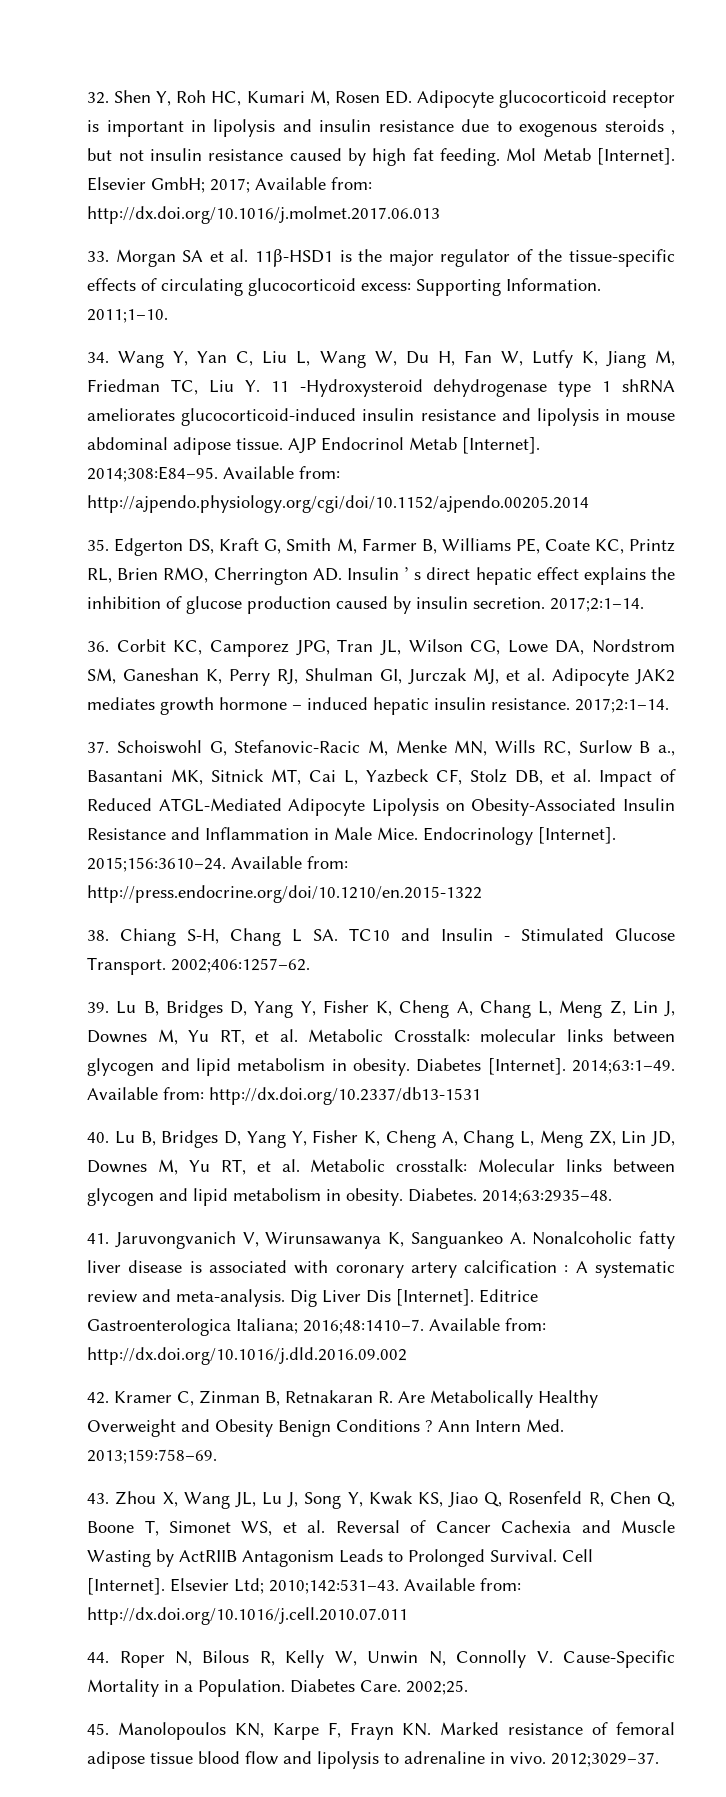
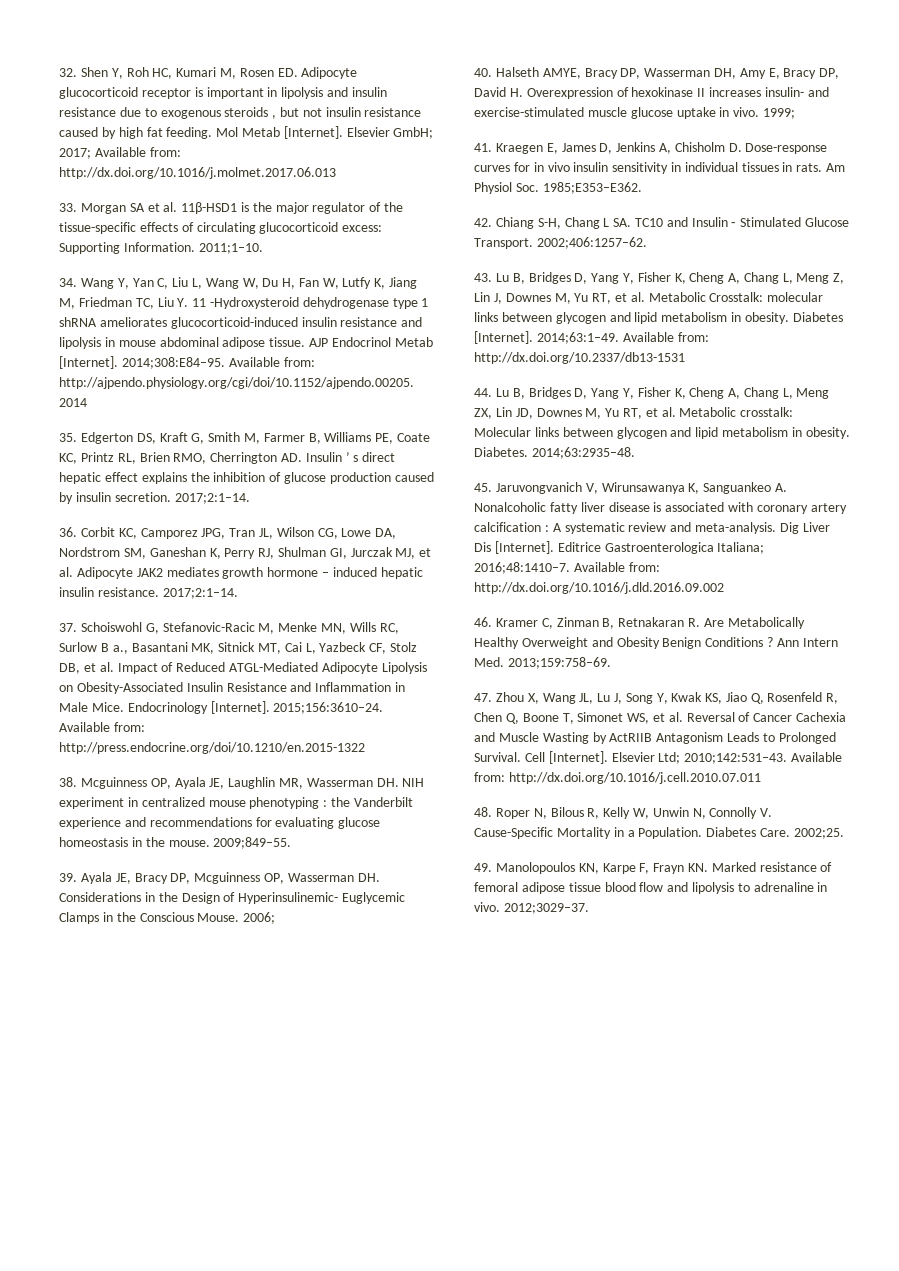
- 38. Chiang S-H, Chang L SA. TC10 and Insulin ‐ Stimulated Glucose Transport.
+ 38. Mcguinness OP, Ayala JE, Laughlin MR, Wasserman DH. NIH experiment in centralized mouse phenotyping : the Vanderbilt experience and recommendations for evaluating glucose homeostasis in the mouse. 2009;849–55.
+ 39. Ayala JE, Bracy DP, Mcguinness OP, Wasserman DH. Considerations in the Design of Hyperinsulinemic- Euglycemic Clamps in the Conscious Mouse. 2006;
+ 40. Halseth AMYE, Bracy DP, Wasserman DH, Amy E, Bracy DP, David H. Overexpression of hexokinase II increases insulin- and exercise-stimulated muscle glucose uptake in vivo. 1999;
+ 41. Kraegen E, James D, Jenkins A, Chisholm D. Dose-response curves for in vivo insulin sensitivity in individual tissues in rats. Am Physiol Soc. 1985;E353–E362.
+ 42. Chiang S-H, Chang L SA. TC10 and Insulin ‐ Stimulated Glucose Transport.
- 39. Lu B, Bridges D, Yang Y, Fisher K, Cheng A, Chang L, Meng Z, Lin J, Downes M, Yu RT, et al. Metabolic Crosstalk: molecular links between glycogen and lipid metabolism in obesity.
+ 43. Lu B, Bridges D, Yang Y, Fisher K, Cheng A, Chang L, Meng Z, Lin J, Downes M, Yu RT, et al. Metabolic Crosstalk: molecular links between glycogen and lipid metabolism in obesity.
- 40. Lu B, Bridges D, Yang Y, Fisher K, Cheng A, Chang L, Meng ZX, Lin JD, Downes M, Yu RT, et al. Metabolic crosstalk: Molecular links between glycogen and lipid metabolism in obesity.
+ 44. Lu B, Bridges D, Yang Y, Fisher K, Cheng A, Chang L, Meng ZX, Lin JD, Downes M, Yu RT, et al. Metabolic crosstalk: Molecular links between glycogen and lipid metabolism in obesity.
- 41. Jaruvongvanich V, Wirunsawanya K, Sanguankeo A. Nonalcoholic fatty liver disease is associated with coronary artery calcification : A systematic review and meta-analysis.
+ 45. Jaruvongvanich V, Wirunsawanya K, Sanguankeo A. Nonalcoholic fatty liver disease is associated with coronary artery calcification : A systematic review and meta-analysis.
- 42. Kramer C, Zinman B, Retnakaran R. Are Metabolically Healthy Overweight and Obesity Benign Conditions ?
+ 46. Kramer C, Zinman B, Retnakaran R. Are Metabolically Healthy Overweight and Obesity Benign Conditions ?
- 43. Zhou X, Wang JL, Lu J, Song Y, Kwak KS, Jiao Q, Rosenfeld R, Chen Q, Boone T, Simonet WS, et al. Reversal of Cancer Cachexia and Muscle Wasting by ActRIIB Antagonism Leads to Prolonged Survival.
+ 47. Zhou X, Wang JL, Lu J, Song Y, Kwak KS, Jiao Q, Rosenfeld R, Chen Q, Boone T, Simonet WS, et al. Reversal of Cancer Cachexia and Muscle Wasting by ActRIIB Antagonism Leads to Prolonged Survival.
- 44. Roper N, Bilous R, Kelly W, Unwin N, Connolly V. Cause-Specific Mortality in a Population.
+ 48. Roper N, Bilous R, Kelly W, Unwin N, Connolly V. Cause-Specific Mortality in a Population.
- 45. Manolopoulos KN, Karpe F, Frayn KN. Marked resistance of femoral adipose tissue blood flow and lipolysis to adrenaline in vivo.
+ 49. Manolopoulos KN, Karpe F, Frayn KN. Marked resistance of femoral adipose tissue blood flow and lipolysis to adrenaline in vivo.

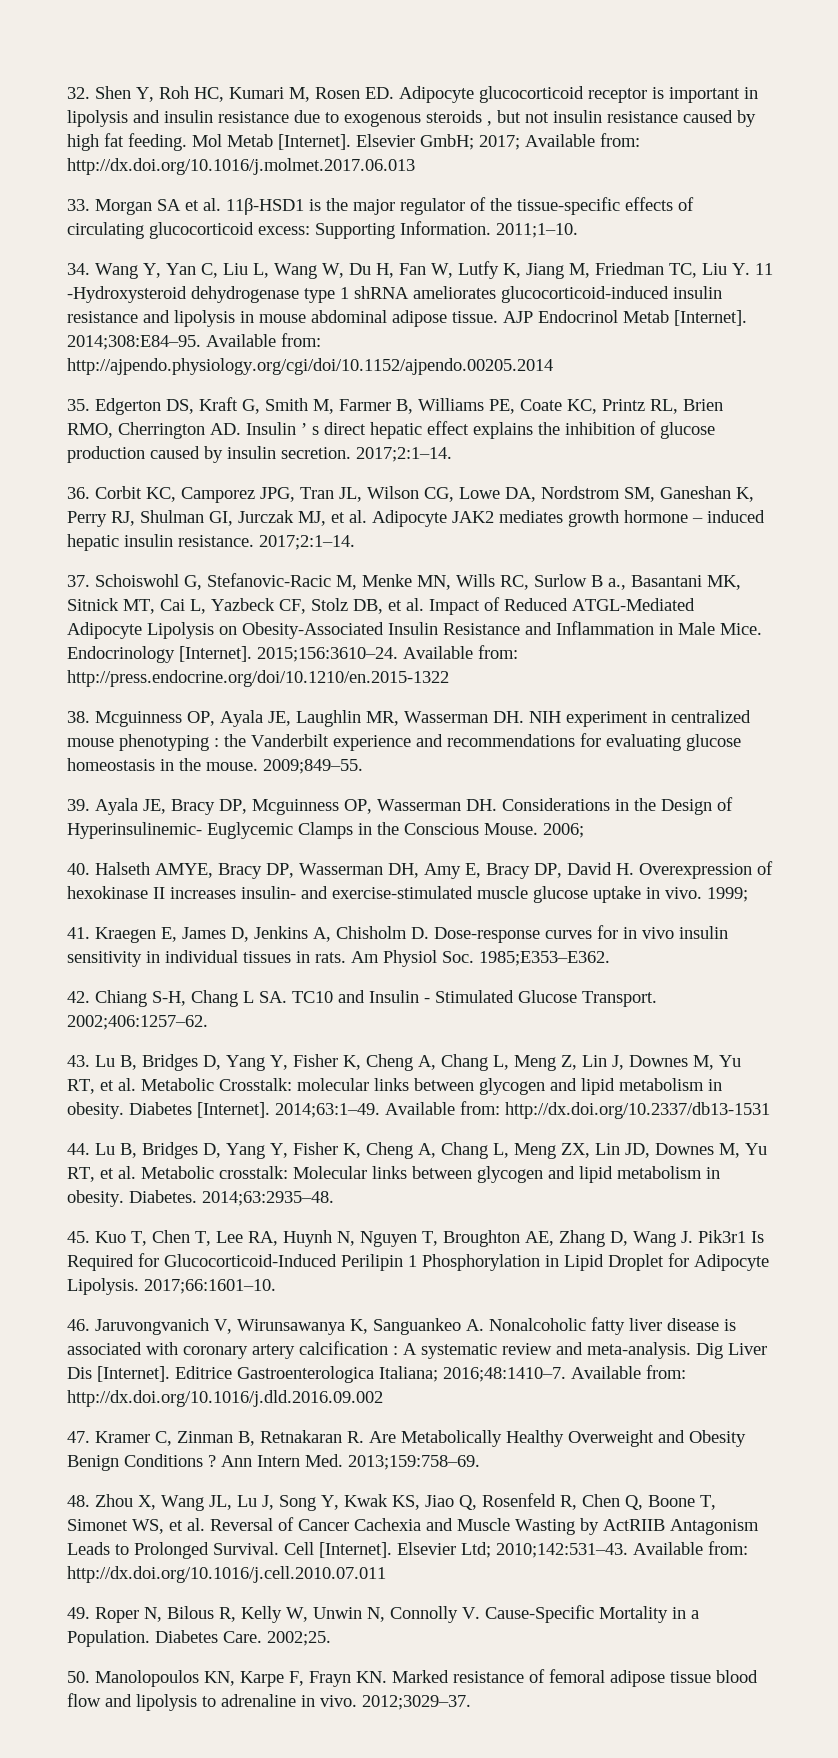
- 45. Jaruvongvanich V, Wirunsawanya K, Sanguankeo A. Nonalcoholic fatty liver disease is associated with coronary artery calcification : A systematic review and meta-analysis.
+ 45. Kuo T, Chen T, Lee RA, Huynh N, Nguyen T, Broughton AE, Zhang D, Wang J. Pik3r1 Is Required for Glucocorticoid-Induced Perilipin 1 Phosphorylation in Lipid Droplet for Adipocyte Lipolysis. 2017;66:1601–10.
+ 46. Jaruvongvanich V, Wirunsawanya K, Sanguankeo A. Nonalcoholic fatty liver disease is associated with coronary artery calcification : A systematic review and meta-analysis.
- 46. Kramer C, Zinman B, Retnakaran R. Are Metabolically Healthy Overweight and Obesity Benign Conditions ?
+ 47. Kramer C, Zinman B, Retnakaran R. Are Metabolically Healthy Overweight and Obesity Benign Conditions ?
- 47. Zhou X, Wang JL, Lu J, Song Y, Kwak KS, Jiao Q, Rosenfeld R, Chen Q, Boone T, Simonet WS, et al. Reversal of Cancer Cachexia and Muscle Wasting by ActRIIB Antagonism Leads to Prolonged Survival.
+ 48. Zhou X, Wang JL, Lu J, Song Y, Kwak KS, Jiao Q, Rosenfeld R, Chen Q, Boone T, Simonet WS, et al. Reversal of Cancer Cachexia and Muscle Wasting by ActRIIB Antagonism Leads to Prolonged Survival.
- 48. Roper N, Bilous R, Kelly W, Unwin N, Connolly V. Cause-Specific Mortality in a Population.
+ 49. Roper N, Bilous R, Kelly W, Unwin N, Connolly V. Cause-Specific Mortality in a Population.
- 49. Manolopoulos KN, Karpe F, Frayn KN. Marked resistance of femoral adipose tissue blood flow and lipolysis to adrenaline in vivo.
+ 50. Manolopoulos KN, Karpe F, Frayn KN. Marked resistance of femoral adipose tissue blood flow and lipolysis to adrenaline in vivo.

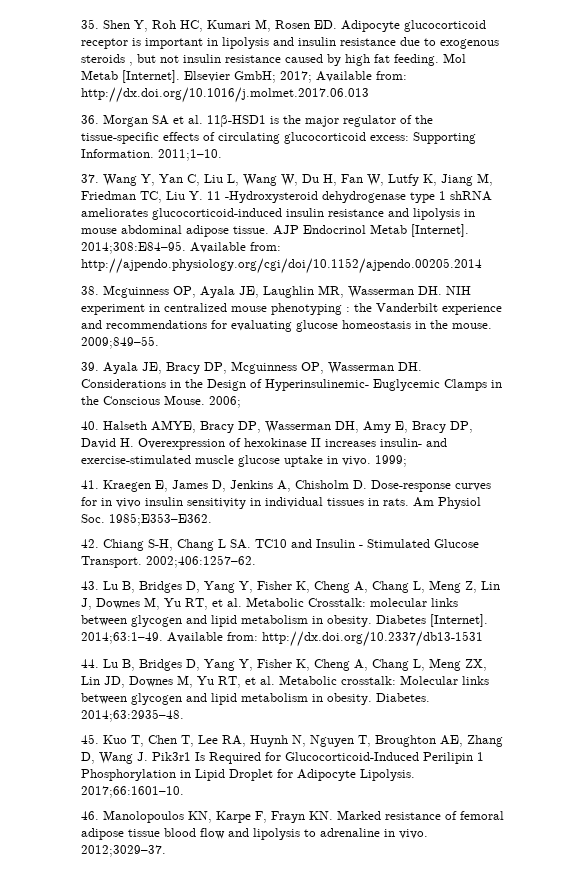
- 32. Shen Y, Roh HC, Kumari M, Rosen ED. Adipocyte glucocorticoid receptor is important in lipolysis and insulin resistance due to exogenous steroids , but not insulin resistance caused by high fat feeding.
+ 35. Shen Y, Roh HC, Kumari M, Rosen ED. Adipocyte glucocorticoid receptor is important in lipolysis and insulin resistance due to exogenous steroids , but not insulin resistance caused by high fat feeding.
- 33. Morgan SA et al. 11β-HSD1 is the major regulator of the tissue-specific effects of circulating glucocorticoid excess: Supporting Information.
+ 36. Morgan SA et al. 11β-HSD1 is the major regulator of the tissue-specific effects of circulating glucocorticoid excess: Supporting Information.
- 34. Wang Y, Yan C, Liu L, Wang W, Du H, Fan W, Lutfy K, Jiang M, Friedman TC, Liu Y. 11 -Hydroxysteroid dehydrogenase type 1 shRNA ameliorates glucocorticoid-induced insulin resistance and lipolysis in mouse abdominal adipose tissue.
+ 37. Wang Y, Yan C, Liu L, Wang W, Du H, Fan W, Lutfy K, Jiang M, Friedman TC, Liu Y. 11 -Hydroxysteroid dehydrogenase type 1 shRNA ameliorates glucocorticoid-induced insulin resistance and lipolysis in mouse abdominal adipose tissue.
- 35. Edgerton DS, Kraft G, Smith M, Farmer B, Williams PE, Coate KC, Printz RL, Brien RMO, Cherrington AD. Insulin ’ s direct hepatic effect explains the inhibition of glucose production caused by insulin secretion. 2017;2:1–14.
- 36. Corbit KC, Camporez JPG, Tran JL, Wilson CG, Lowe DA, Nordstrom SM, Ganeshan K, Perry RJ, Shulman GI, Jurczak MJ, et al. Adipocyte JAK2 mediates growth hormone – induced hepatic insulin resistance. 2017;2:1–14.
- 37. Schoiswohl G, Stefanovic-Racic M, Menke MN, Wills RC, Surlow B a., Basantani MK, Sitnick MT, Cai L, Yazbeck CF, Stolz DB, et al. Impact of Reduced ATGL-Mediated Adipocyte Lipolysis on Obesity-Associated Insulin Resistance and Inflammation in Male Mice. Endocrinology [Internet]. 2015;156:3610–24. Available from: http://press.endocrine.org/doi/10.1210/en.2015-1322
- 46. Jaruvongvanich V, Wirunsawanya K, Sanguankeo A. Nonalcoholic fatty liver disease is associated with coronary artery calcification : A systematic review and meta-analysis. Dig Liver Dis [Internet]. Editrice Gastroenterologica Italiana; 2016;48:1410–7. Available from: http://dx.doi.org/10.1016/j.dld.2016.09.002
- 47. Kramer C, Zinman B, Retnakaran R. Are Metabolically Healthy Overweight and Obesity Benign Conditions ? Ann Intern Med. 2013;159:758–69.
- 48. Zhou X, Wang JL, Lu J, Song Y, Kwak KS, Jiao Q, Rosenfeld R, Chen Q, Boone T, Simonet WS, et al. Reversal of Cancer Cachexia and Muscle Wasting by ActRIIB Antagonism Leads to Prolonged Survival. Cell [Internet]. Elsevier Ltd; 2010;142:531–43. Available from: http://dx.doi.org/10.1016/j.cell.2010.07.011
- 49. Roper N, Bilous R, Kelly W, Unwin N, Connolly V. Cause-Specific Mortality in a Population. Diabetes Care. 2002;25.
- 50. Manolopoulos KN, Karpe F, Frayn KN. Marked resistance of femoral adipose tissue blood flow and lipolysis to adrenaline in vivo.
+ 46. Manolopoulos KN, Karpe F, Frayn KN. Marked resistance of femoral adipose tissue blood flow and lipolysis to adrenaline in vivo.

